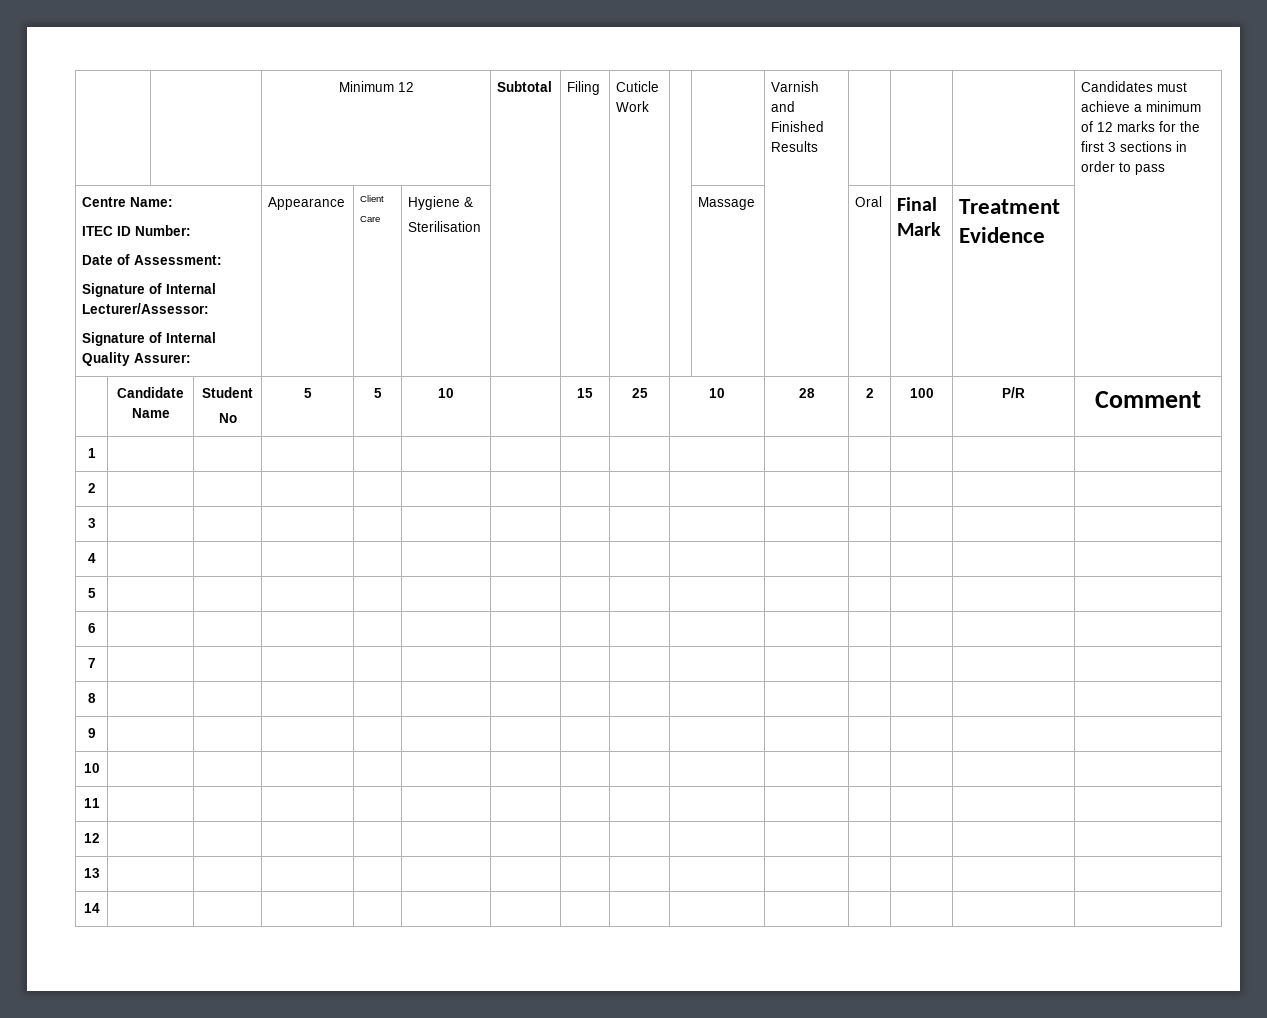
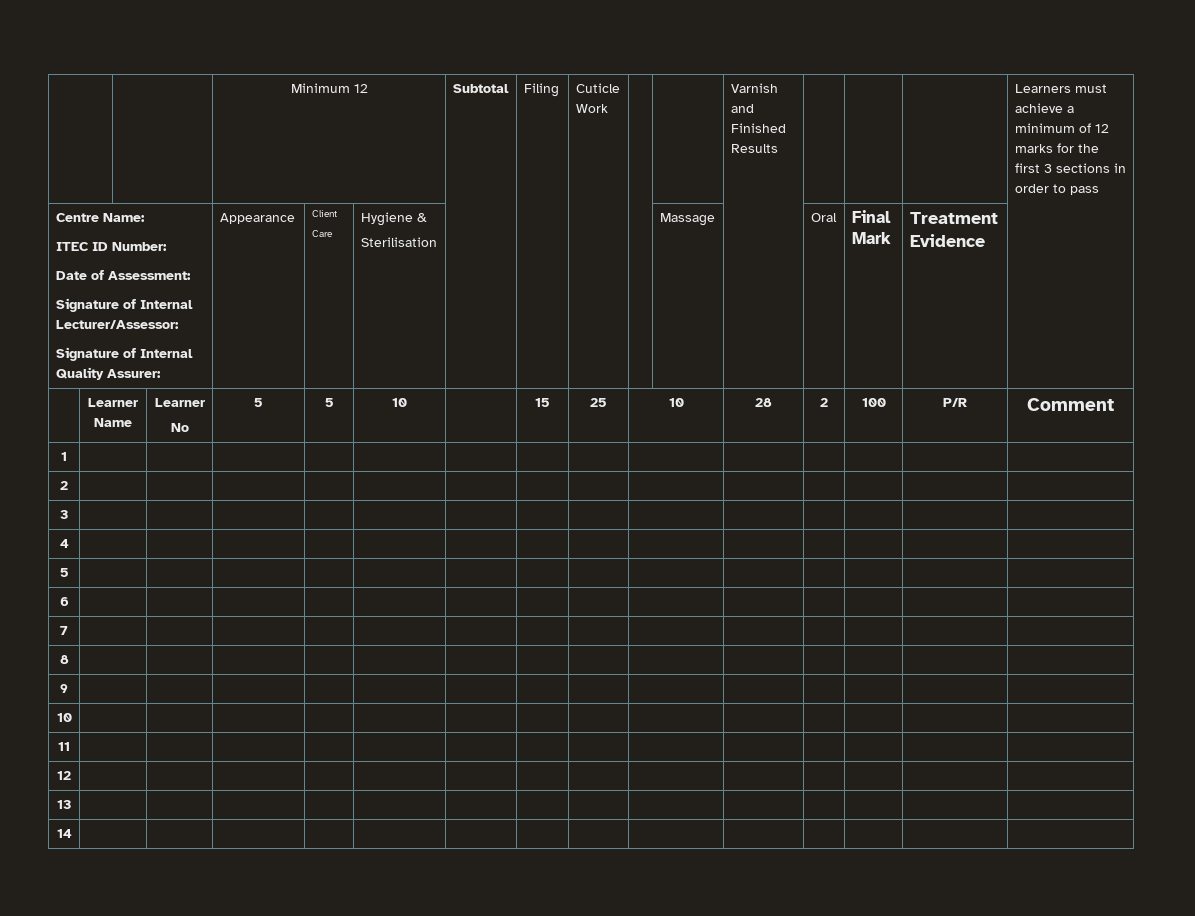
- | | Minimum 12 | Subtotal | Filing | Cuticle Work | | | Varnish and Finished Results | | | | Candidates must achieve a minimum of 12 marks for the first 3 sections in order to pass
+ | | Minimum 12 | Subtotal | Filing | Cuticle Work | | | Varnish and Finished Results | | | | Learners must achieve a minimum of 12 marks for the first 3 sections in order to pass
- | Candidate Name | Student
+ | Learner Name | Learner

